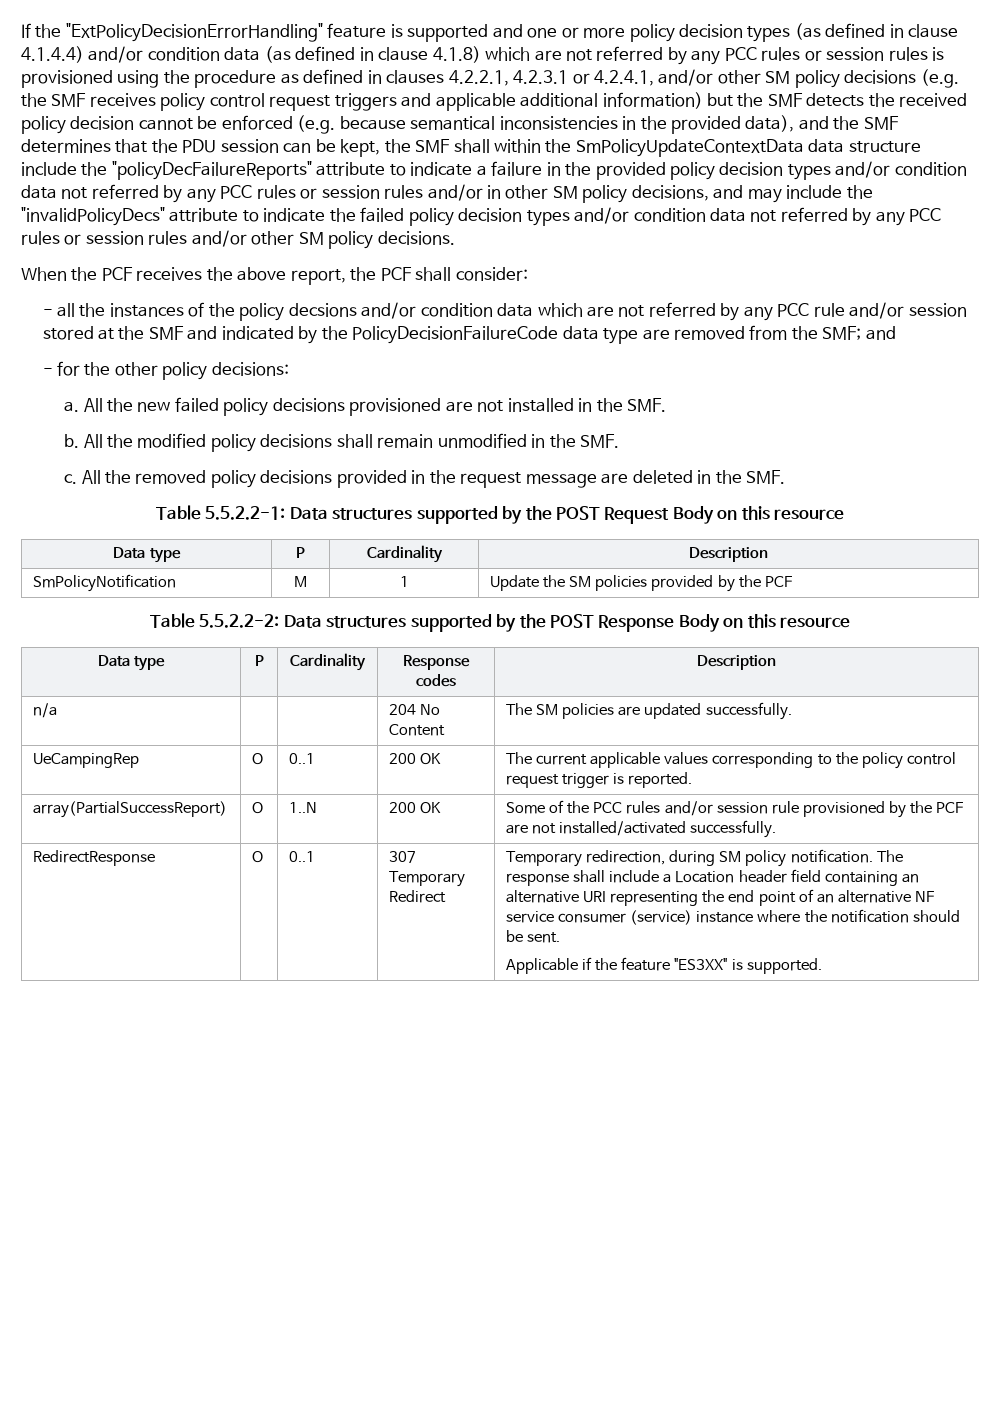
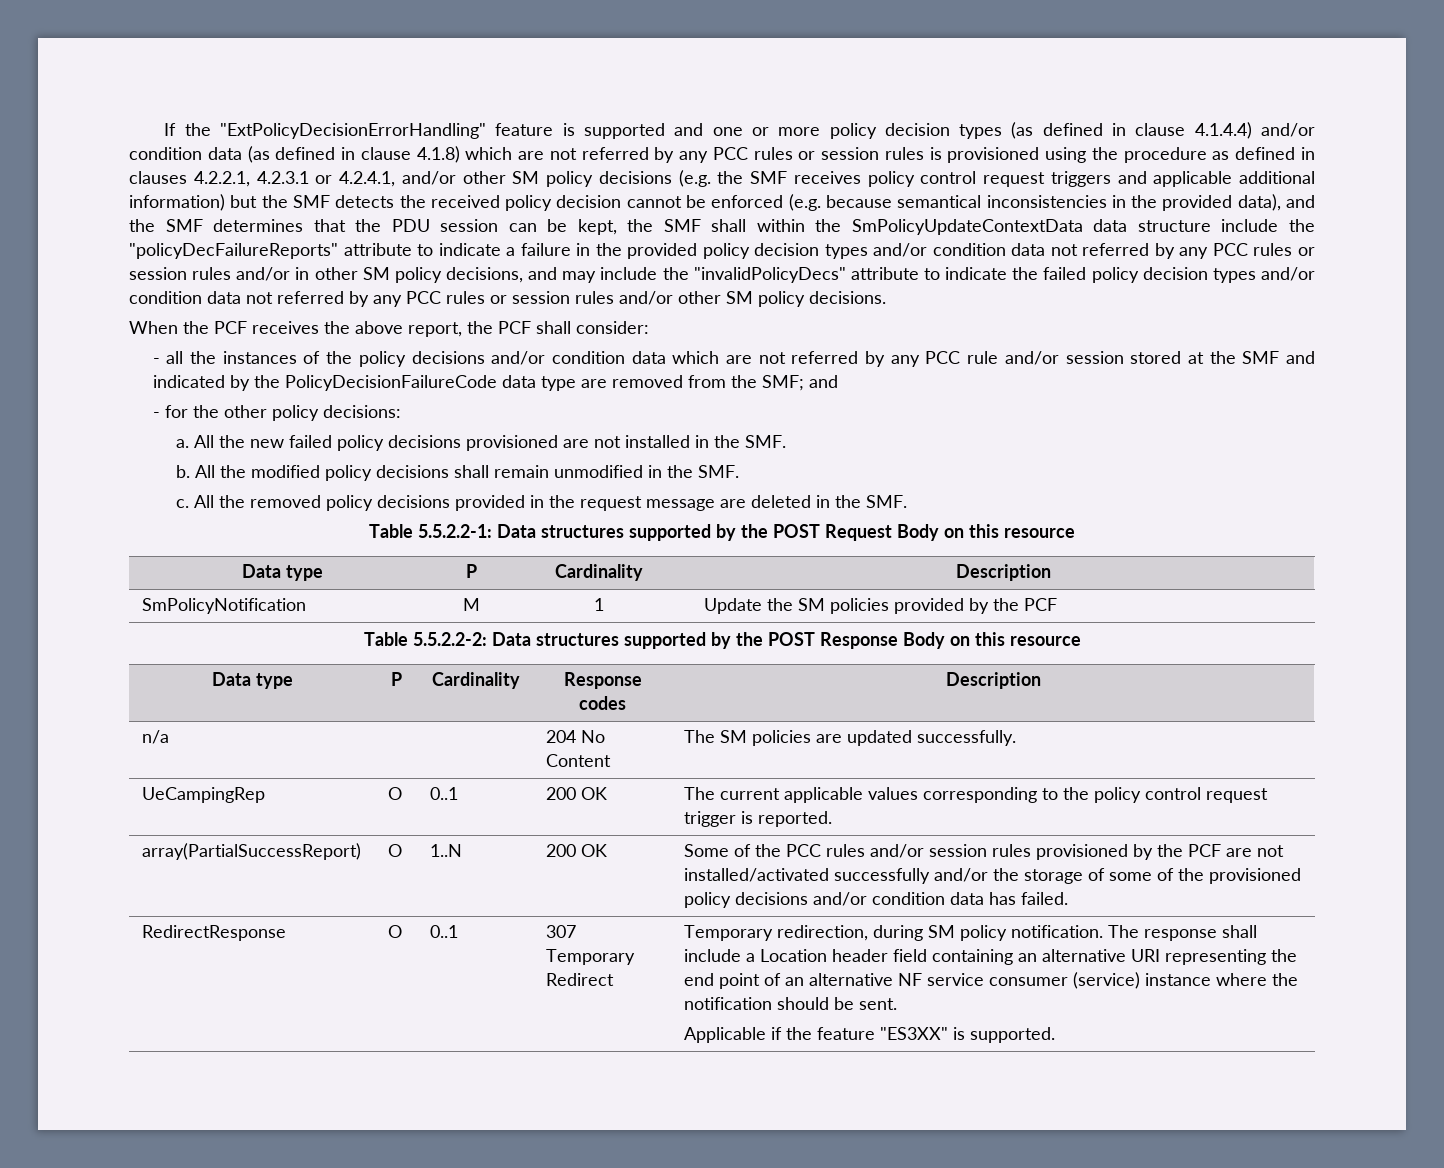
- - all the instances of the policy decsions and/or condition data which are not referred by any PCC rule and/or session stored at the SMF and indicated by the PolicyDecisionFailureCode data type are removed from the SMF; and
+ - all the instances of the policy decisions and/or condition data which are not referred by any PCC rule and/or session stored at the SMF and indicated by the PolicyDecisionFailureCode data type are removed from the SMF; and
- array(PartialSuccessReport) | O | 1..N | 200 OK | Some of the PCC rules and/or session rule provisioned by the PCF are not installed/activated successfully.
+ array(PartialSuccessReport) | O | 1..N | 200 OK | Some of the PCC rules and/or session rules provisioned by the PCF are not installed/activated successfully and/or the storage of some of the provisioned policy decisions and/or condition data has failed.

